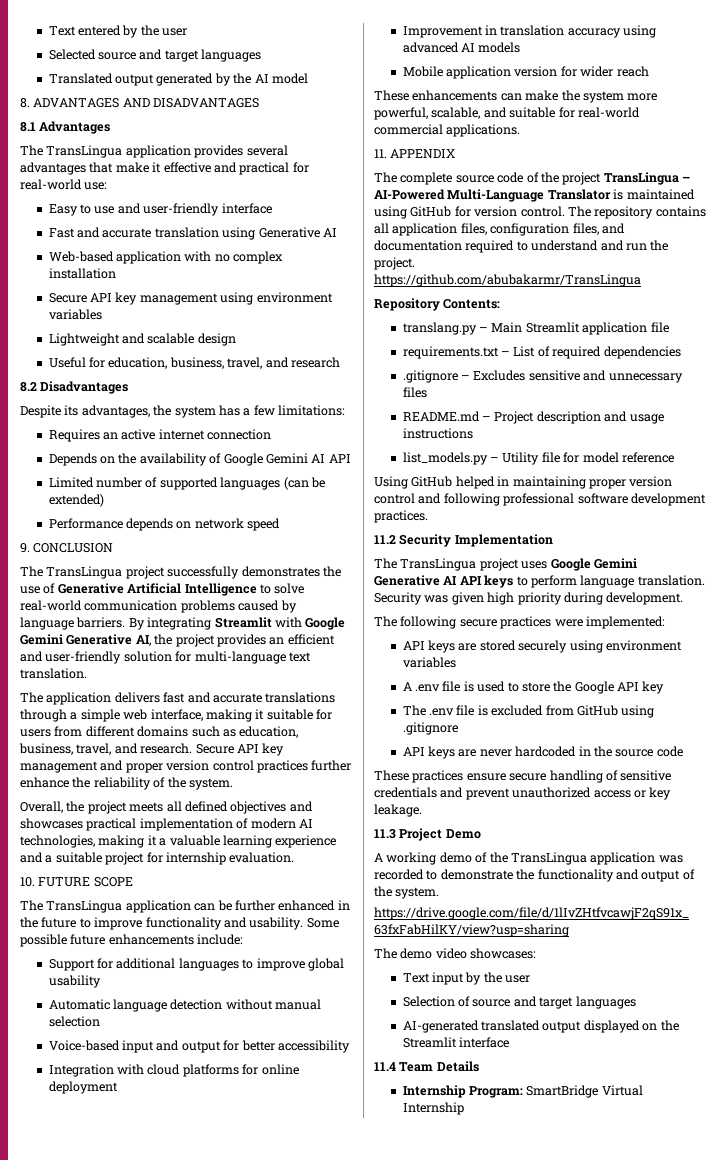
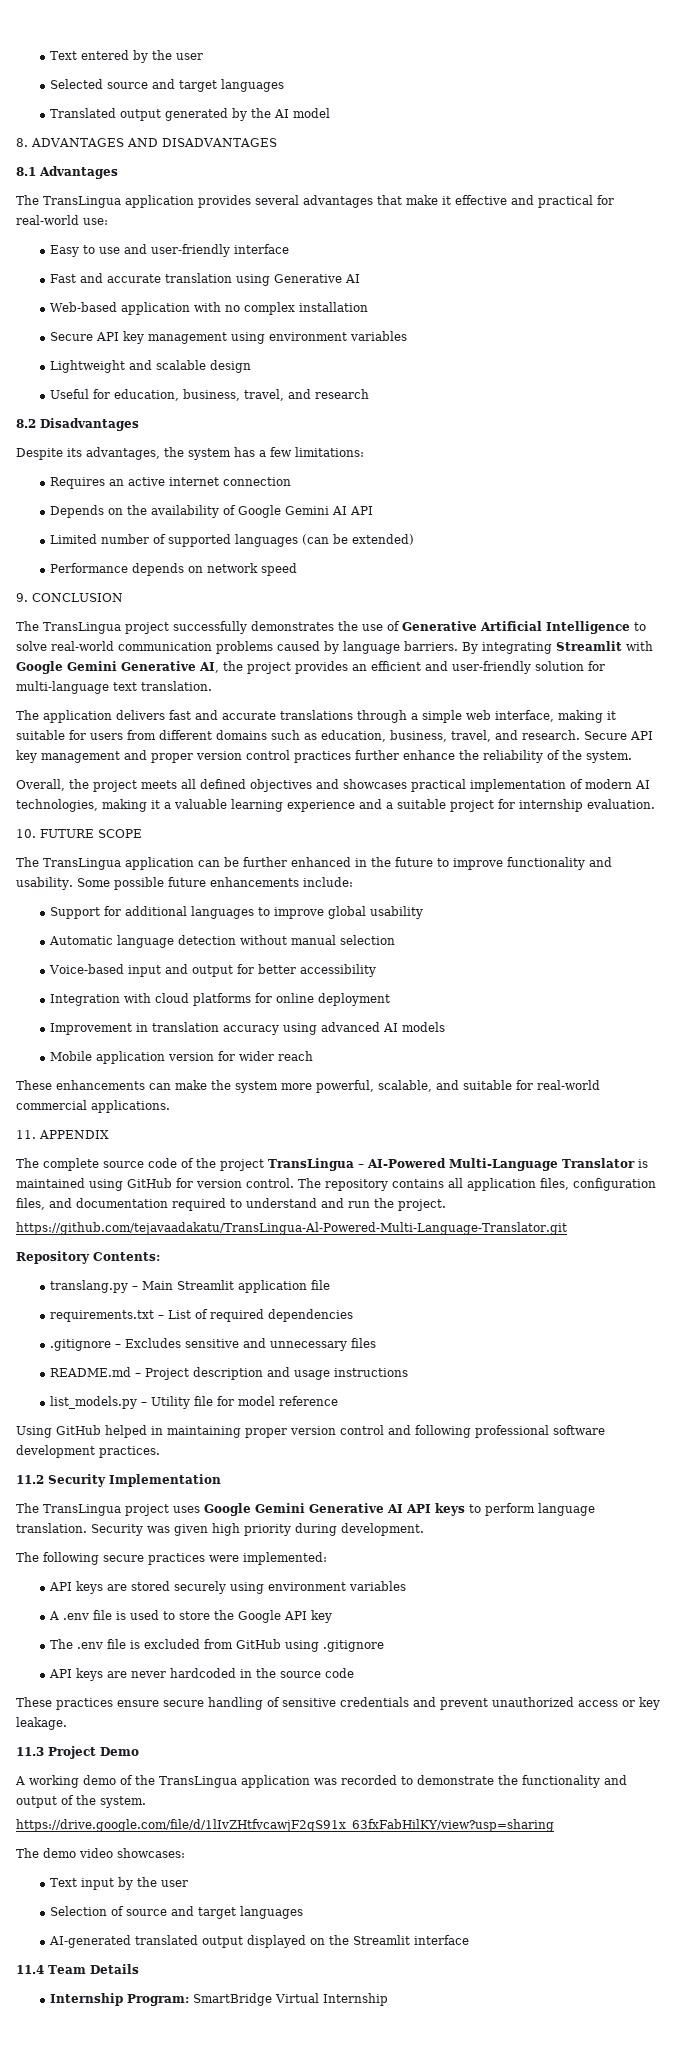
- https://github.com/abubakarmr/TransLingua
+ https://github.com/tejavaadakatu/TransLingua-Al-Powered-Multi-Language-Translator.git

